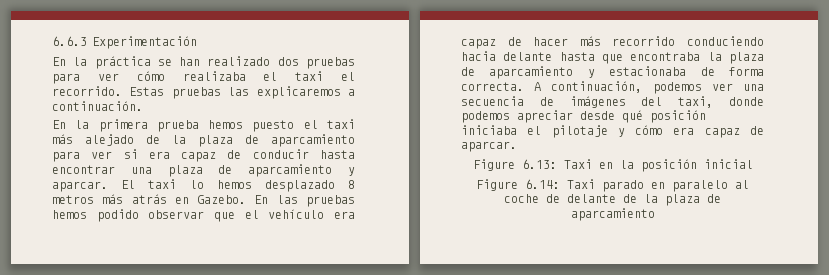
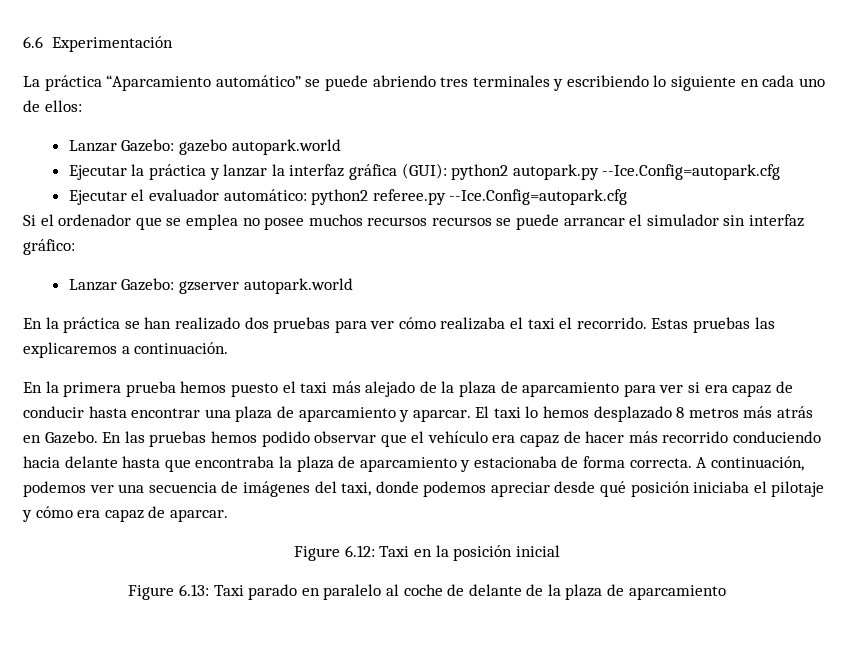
- 6.6.3 Experimentación
+ 6.6 Experimentación
+ La práctica “Aparcamiento automático” se puede abriendo tres terminales y escribiendo lo siguiente en cada uno de ellos:
+ Lanzar Gazebo: gazebo autopark.world
+ Ejecutar la práctica y lanzar la interfaz gráfica (GUI): python2 autopark.py --Ice.Config=autopark.cfg
+ Ejecutar el evaluador automático: python2 referee.py --Ice.Config=autopark.cfg
+ Si el ordenador que se emplea no posee muchos recursos recursos se puede arrancar el simulador sin interfaz gráfico:
+ Lanzar Gazebo: gzserver autopark.world
- Figure 6.13: Taxi en la posición inicial
+ Figure 6.12: Taxi en la posición inicial
- Figure 6.14: Taxi parado en paralelo al coche de delante de la plaza de aparcamiento
+ Figure 6.13: Taxi parado en paralelo al coche de delante de la plaza de aparcamiento

